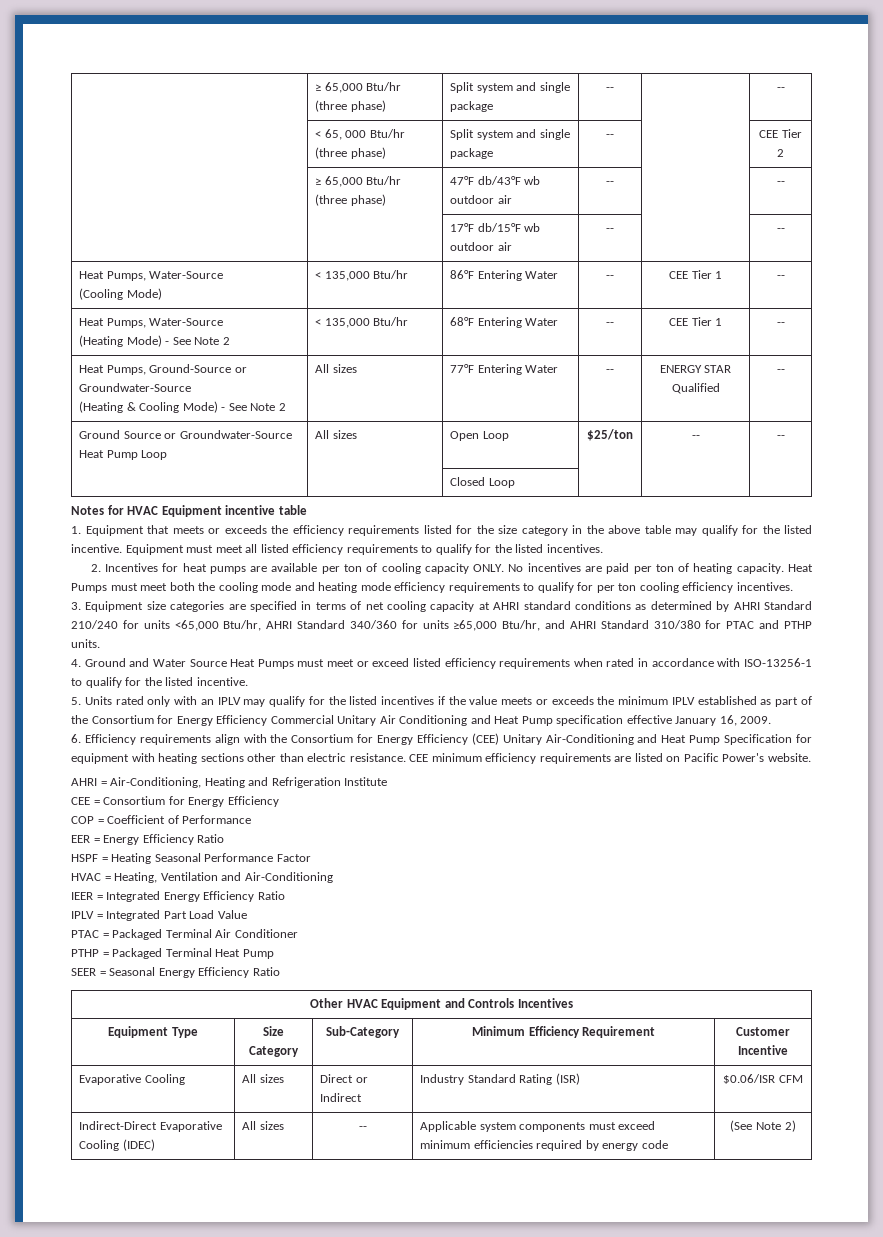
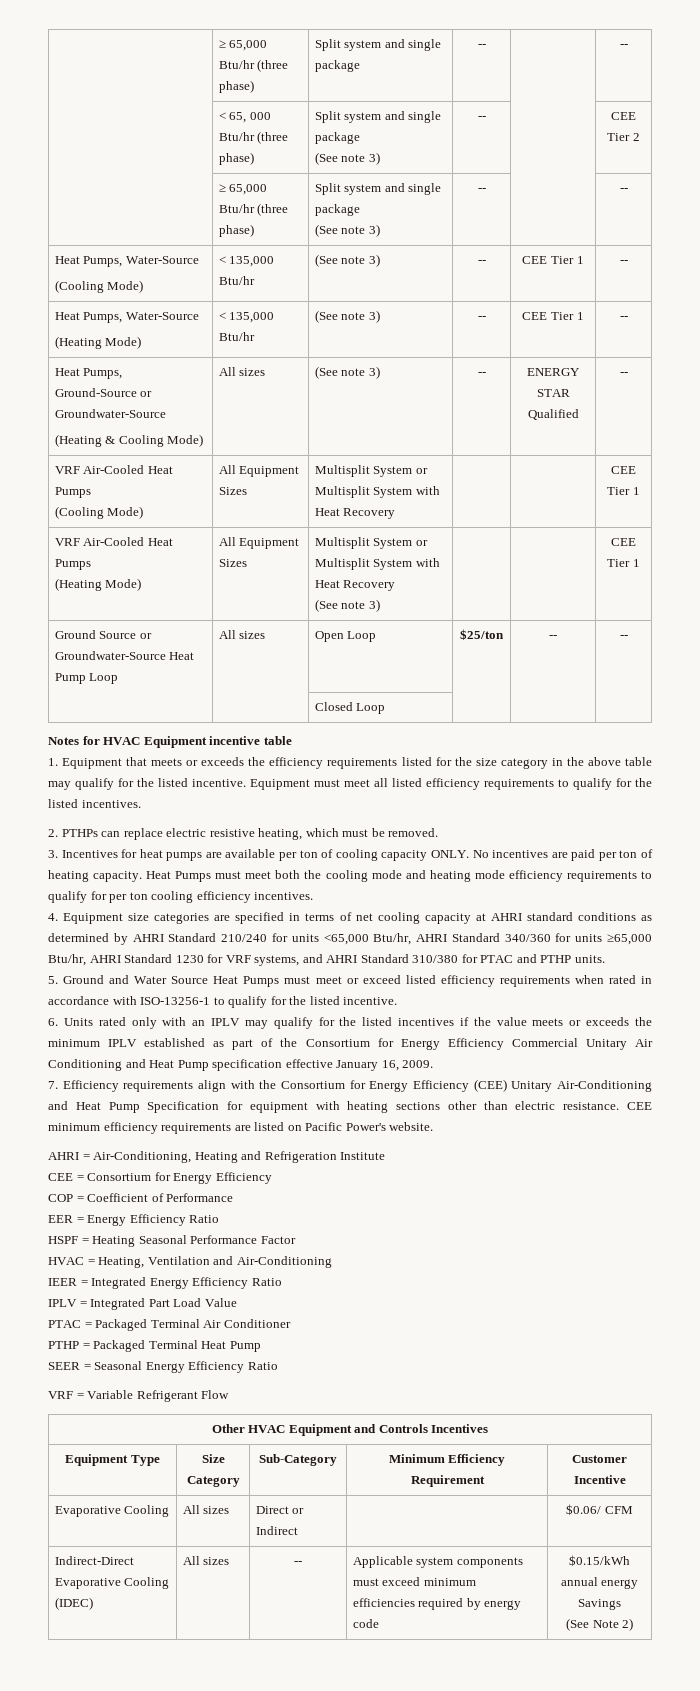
- | < 65, 000 Btu/hr (three phase) | Split system and single package | -- | | CEE Tier 2
- | ≥ 65,000 Btu/hr (three phase) | 47°F db/43°F wb outdoor air | -- | | --
- | | 17°F db/15°F wb outdoor air | -- | | --
+ | < 65, 000 Btu/hr (three phase) | Split system and single package
+ (See note 3) | -- | | CEE Tier 2
+ | ≥ 65,000 Btu/hr (three phase) | Split system and single package
+ (See note 3) | -- | | --
  Heat Pumps, Water-Source
- (Cooling Mode) | < 135,000 Btu/hr | 86°F Entering Water | -- | CEE Tier 1 | --
+ (Cooling Mode) | < 135,000 Btu/hr | (See note 3) | -- | CEE Tier 1 | --
  Heat Pumps, Water-Source
- (Heating Mode) - See Note 2 | < 135,000 Btu/hr | 68°F Entering Water | -- | CEE Tier 1 | --
+ (Heating Mode) | < 135,000 Btu/hr | (See note 3) | -- | CEE Tier 1 | --
  Heat Pumps, Ground-Source or Groundwater-Source
- (Heating & Cooling Mode) - See Note 2 | All sizes | 77°F Entering Water | -- | ENERGY STAR Qualified | --
+ (Heating & Cooling Mode) | All sizes | (See note 3) | -- | ENERGY STAR Qualified | --
+ VRF Air-Cooled Heat Pumps
+ (Cooling Mode) | All Equipment Sizes | Multisplit System or Multisplit System with Heat Recovery | | | CEE Tier 1
+ VRF Air-Cooled Heat Pumps
+ (Heating Mode) | All Equipment Sizes | Multisplit System or Multisplit System with Heat Recovery
+ (See note 3) | | | CEE Tier 1
- 2. Incentives for heat pumps are available per ton of cooling capacity ONLY.
+ 2. PTHPs can replace electric resistive heating, which must be removed.
+ 3. Incentives for heat pumps are available per ton of cooling capacity ONLY.
- 3. Equipment size categories are specified in terms of net cooling capacity at AHRI standard conditions as determined by AHRI Standard 210/240 for units <65,000 Btu/hr, AHRI Standard 340/360 for units ≥65,000 Btu/hr, and AHRI Standard 310/380 for PTAC and PTHP units.
+ 4. Equipment size categories are specified in terms of net cooling capacity at AHRI standard conditions as determined by AHRI Standard 210/240 for units <65,000 Btu/hr, AHRI Standard 340/360 for units ≥65,000 Btu/hr, AHRI Standard 1230 for VRF systems, and AHRI Standard 310/380 for PTAC and PTHP units.
- 4. Ground and Water Source Heat Pumps must meet or exceed listed efficiency requirements when rated in accordance with ISO-13256-1 to qualify for the listed incentive.
+ 5. Ground and Water Source Heat Pumps must meet or exceed listed efficiency requirements when rated in accordance with ISO-13256-1 to qualify for the listed incentive.
- 5. Units rated only with an IPLV may qualify for the listed incentives if the value meets or exceeds the minimum IPLV established as part of the Consortium for Energy Efficiency Commercial Unitary Air Conditioning and Heat Pump specification effective January 16, 2009.
+ 6. Units rated only with an IPLV may qualify for the listed incentives if the value meets or exceeds the minimum IPLV established as part of the Consortium for Energy Efficiency Commercial Unitary Air Conditioning and Heat Pump specification effective January 16, 2009.
- 6. Efficiency requirements align with the Consortium for Energy Efficiency (CEE) Unitary Air-Conditioning and Heat Pump Specification for equipment with heating sections other than electric resistance.
+ 7. Efficiency requirements align with the Consortium for Energy Efficiency (CEE) Unitary Air-Conditioning and Heat Pump Specification for equipment with heating sections other than electric resistance.
+ VRF = Variable Refrigerant Flow
- Evaporative Cooling | All sizes | Direct or Indirect | Industry Standard Rating (ISR) | $0.06/ISR CFM
+ Evaporative Cooling | All sizes | Direct or Indirect | | $0.06/ CFM
- Indirect-Direct Evaporative Cooling (IDEC) | All sizes | -- | Applicable system components must exceed minimum efficiencies required by energy code | (See Note 2)
+ Indirect-Direct Evaporative Cooling (IDEC) | All sizes | -- | Applicable system components must exceed minimum efficiencies required by energy code | $0.15/kWh annual energy Savings
+ (See Note 2)

